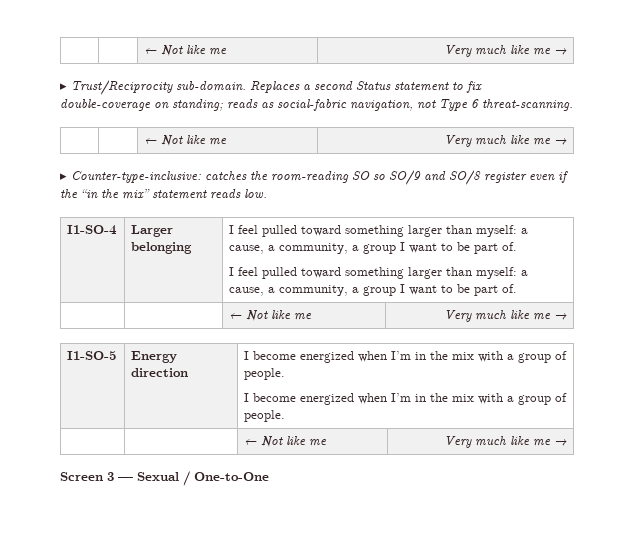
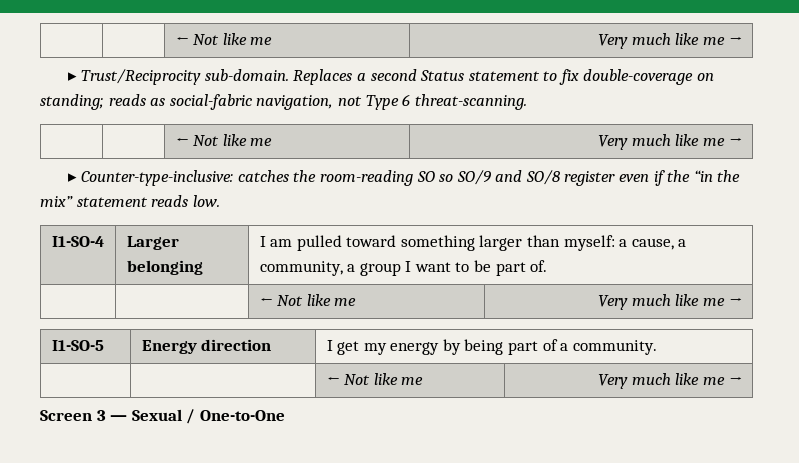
- Larger belonging | I feel pulled toward something larger than myself: a cause, a community, a group I want to be part of.
- I feel pulled toward something larger than myself: a cause, a community, a group I want to be part of.
+ Larger belonging | I am pulled toward something larger than myself: a cause, a community, a group I want to be part of.
- I1-SO-5 | Energy direction | I become energized when I’m in the mix with a group of people.
- I become energized when I’m in the mix with a group of people.
+ I1-SO-5 | Energy direction | I get my energy by being part of a community.

